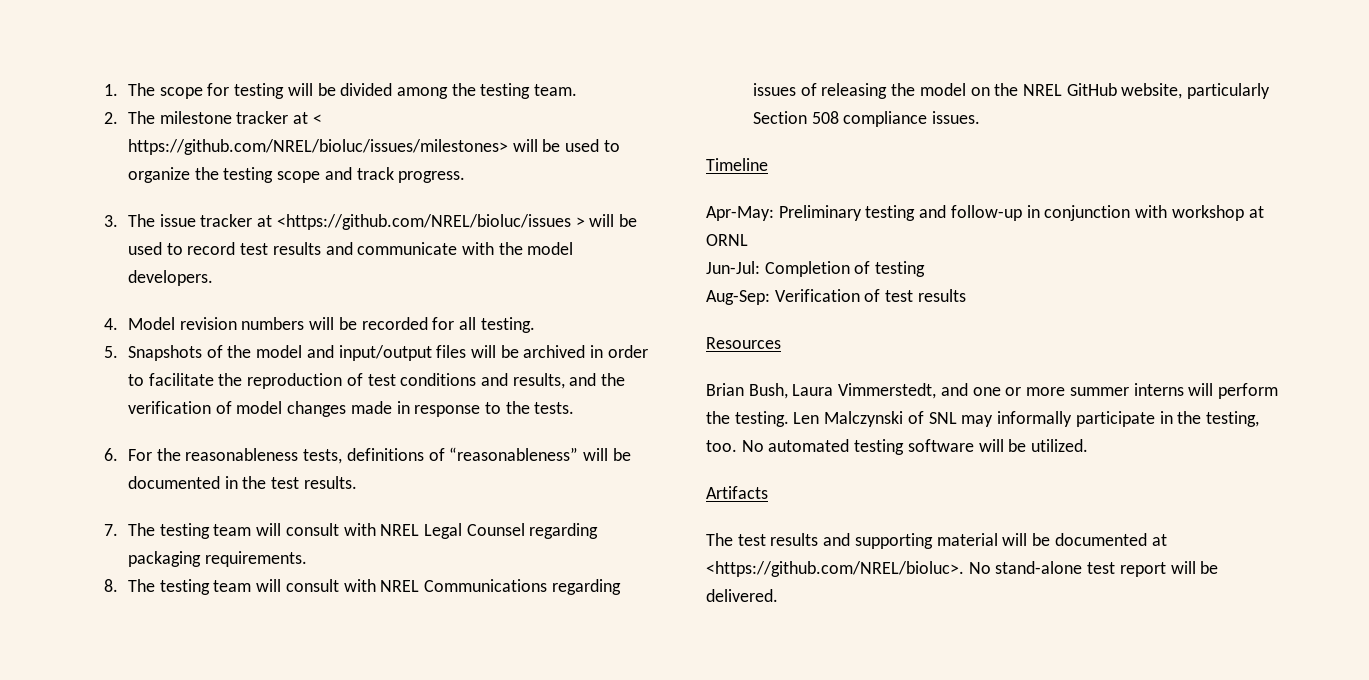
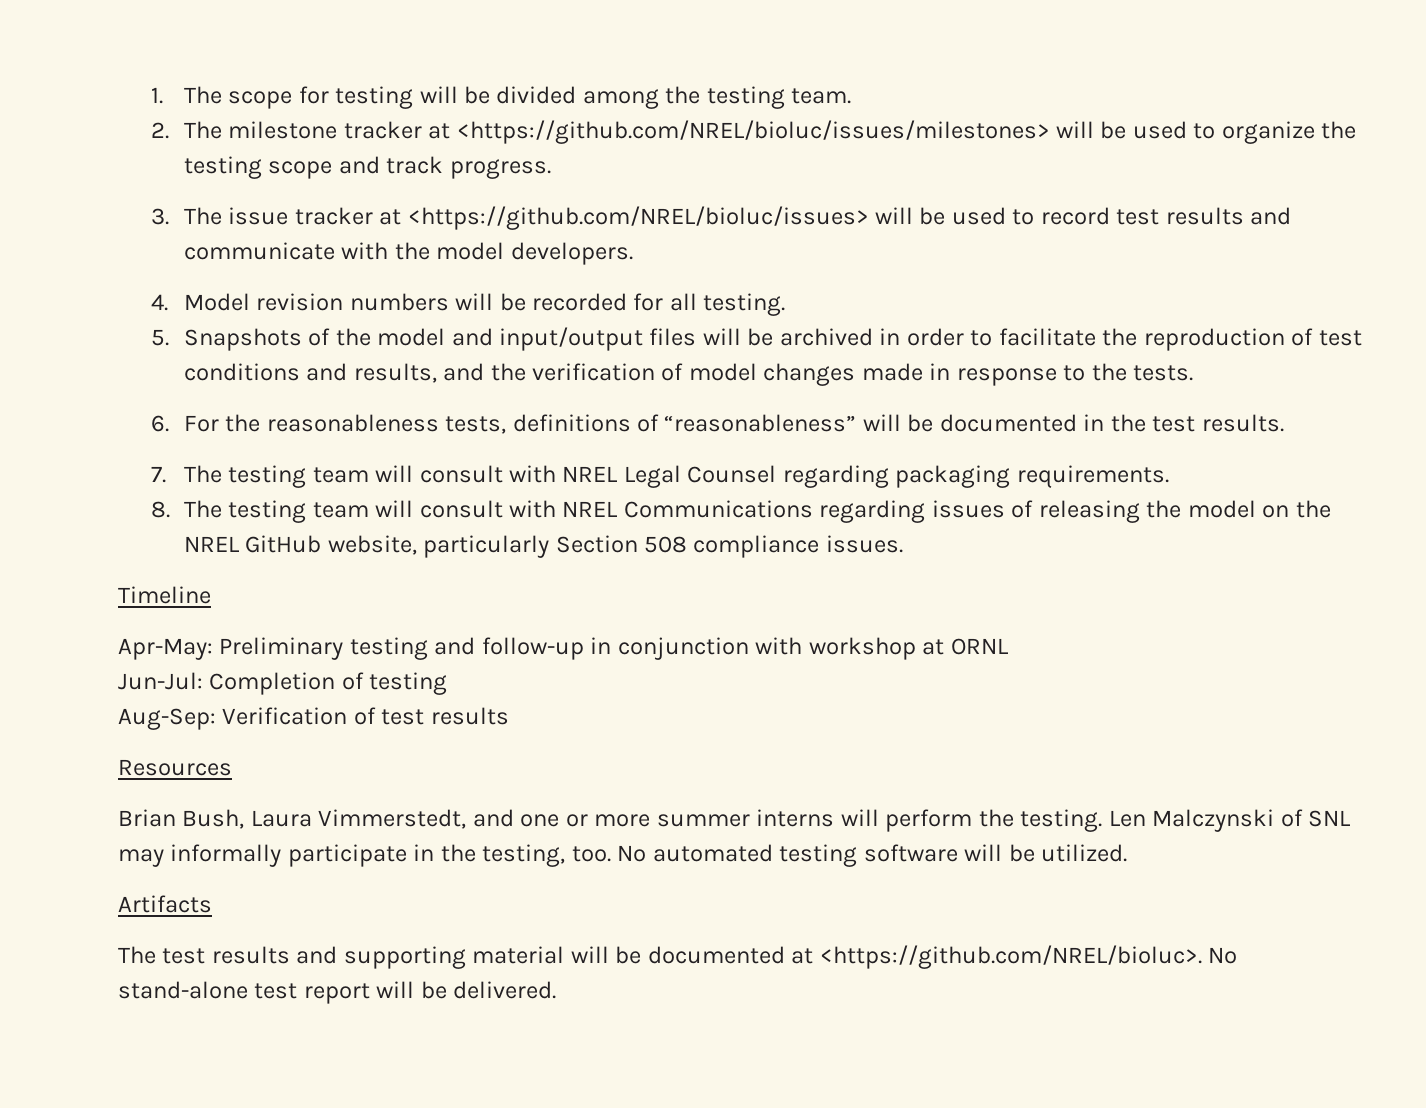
- 2. The milestone tracker at < https://github.com/NREL/bioluc/issues/milestones> will be used to organize the testing scope and track progress.
+ 2. The milestone tracker at <https://github.com/NREL/bioluc/issues/milestones> will be used to organize the testing scope and track progress.
- 3. The issue tracker at <https://github.com/NREL/bioluc/issues > will be used to record test results and communicate with the model developers.
+ 3. The issue tracker at <https://github.com/NREL/bioluc/issues> will be used to record test results and communicate with the model developers.

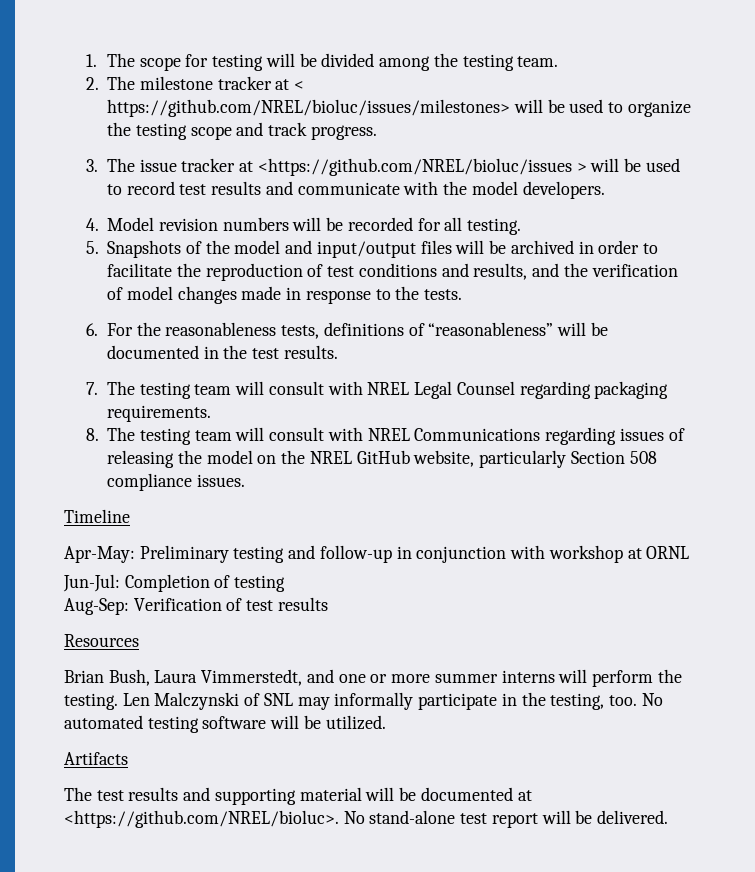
- 2. The milestone tracker at <https://github.com/NREL/bioluc/issues/milestones> will be used to organize the testing scope and track progress.
+ 2. The milestone tracker at < https://github.com/NREL/bioluc/issues/milestones> will be used to organize the testing scope and track progress.
- 3. The issue tracker at <https://github.com/NREL/bioluc/issues> will be used to record test results and communicate with the model developers.
+ 3. The issue tracker at <https://github.com/NREL/bioluc/issues > will be used to record test results and communicate with the model developers.

